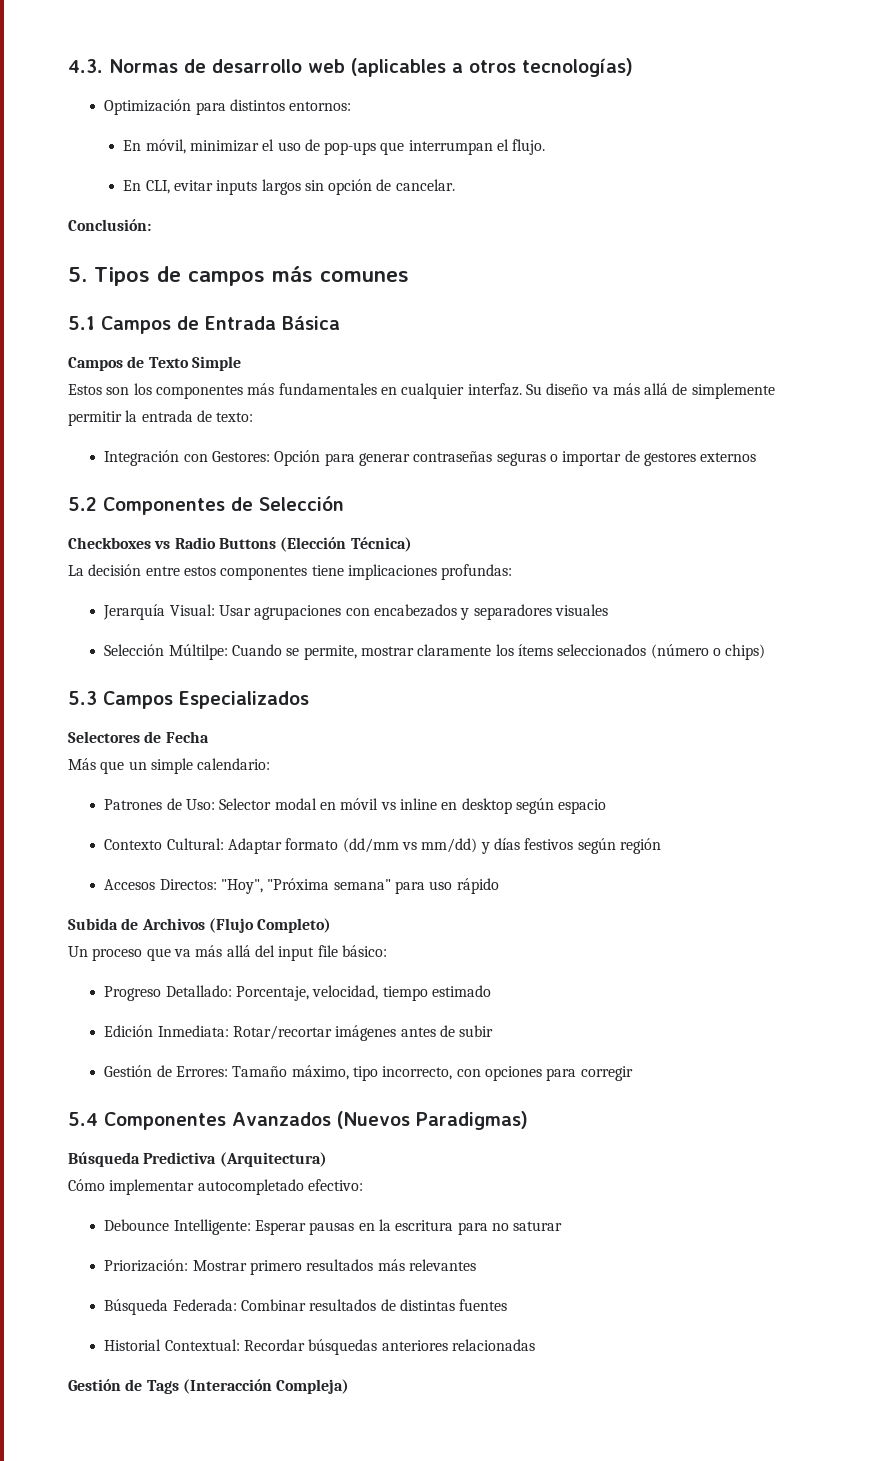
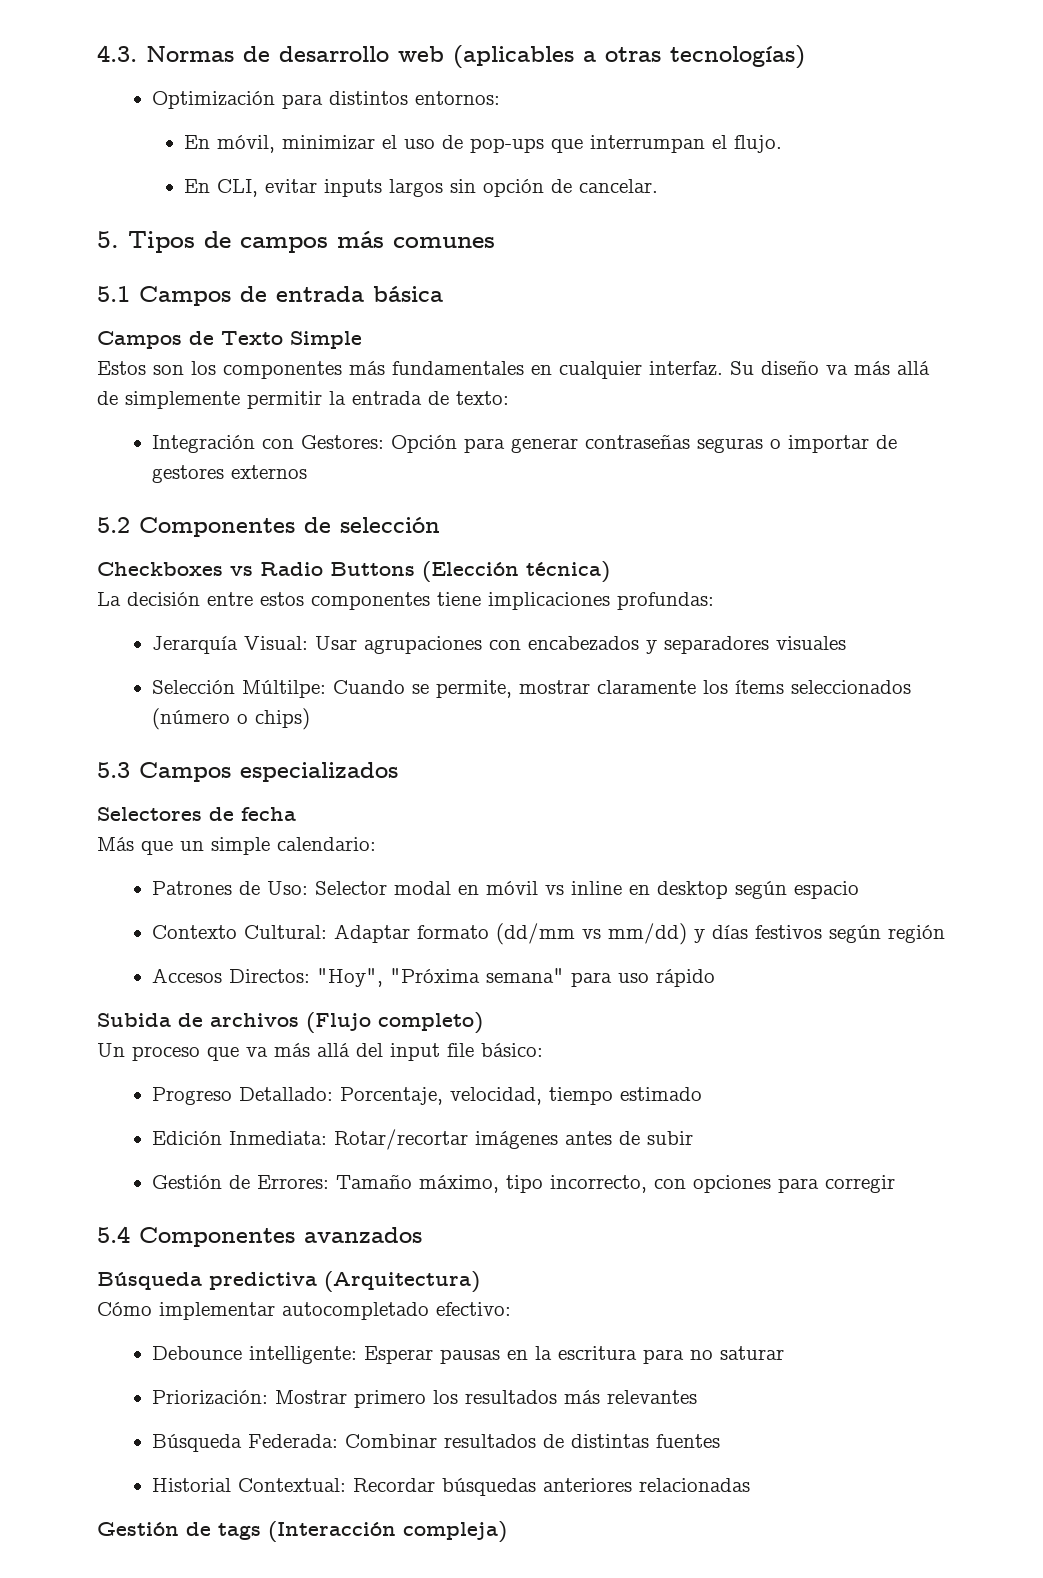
- 4.3. Normas de desarrollo web (aplicables a otros tecnologías)
+ 4.3. Normas de desarrollo web (aplicables a otras tecnologías)
- Conclusión:
- 5.1 Campos de Entrada Básica
+ 5.1 Campos de entrada básica
- 5.2 Componentes de Selección
+ 5.2 Componentes de selección
- Checkboxes vs Radio Buttons (Elección Técnica)
+ Checkboxes vs Radio Buttons (Elección técnica)
- 5.3 Campos Especializados
+ 5.3 Campos especializados
- Selectores de Fecha
+ Selectores de fecha
- Subida de Archivos (Flujo Completo)
+ Subida de archivos (Flujo completo)
- 5.4 Componentes Avanzados (Nuevos Paradigmas)
- Búsqueda Predictiva (Arquitectura)
+ 5.4 Componentes avanzados
+ Búsqueda predictiva (Arquitectura)
- Debounce Intelligente: Esperar pausas en la escritura para no saturar
+ Debounce intelligente: Esperar pausas en la escritura para no saturar
- Priorización: Mostrar primero resultados más relevantes
+ Priorización: Mostrar primero los resultados más relevantes
- Gestión de Tags (Interacción Compleja)
+ Gestión de tags (Interacción compleja)

